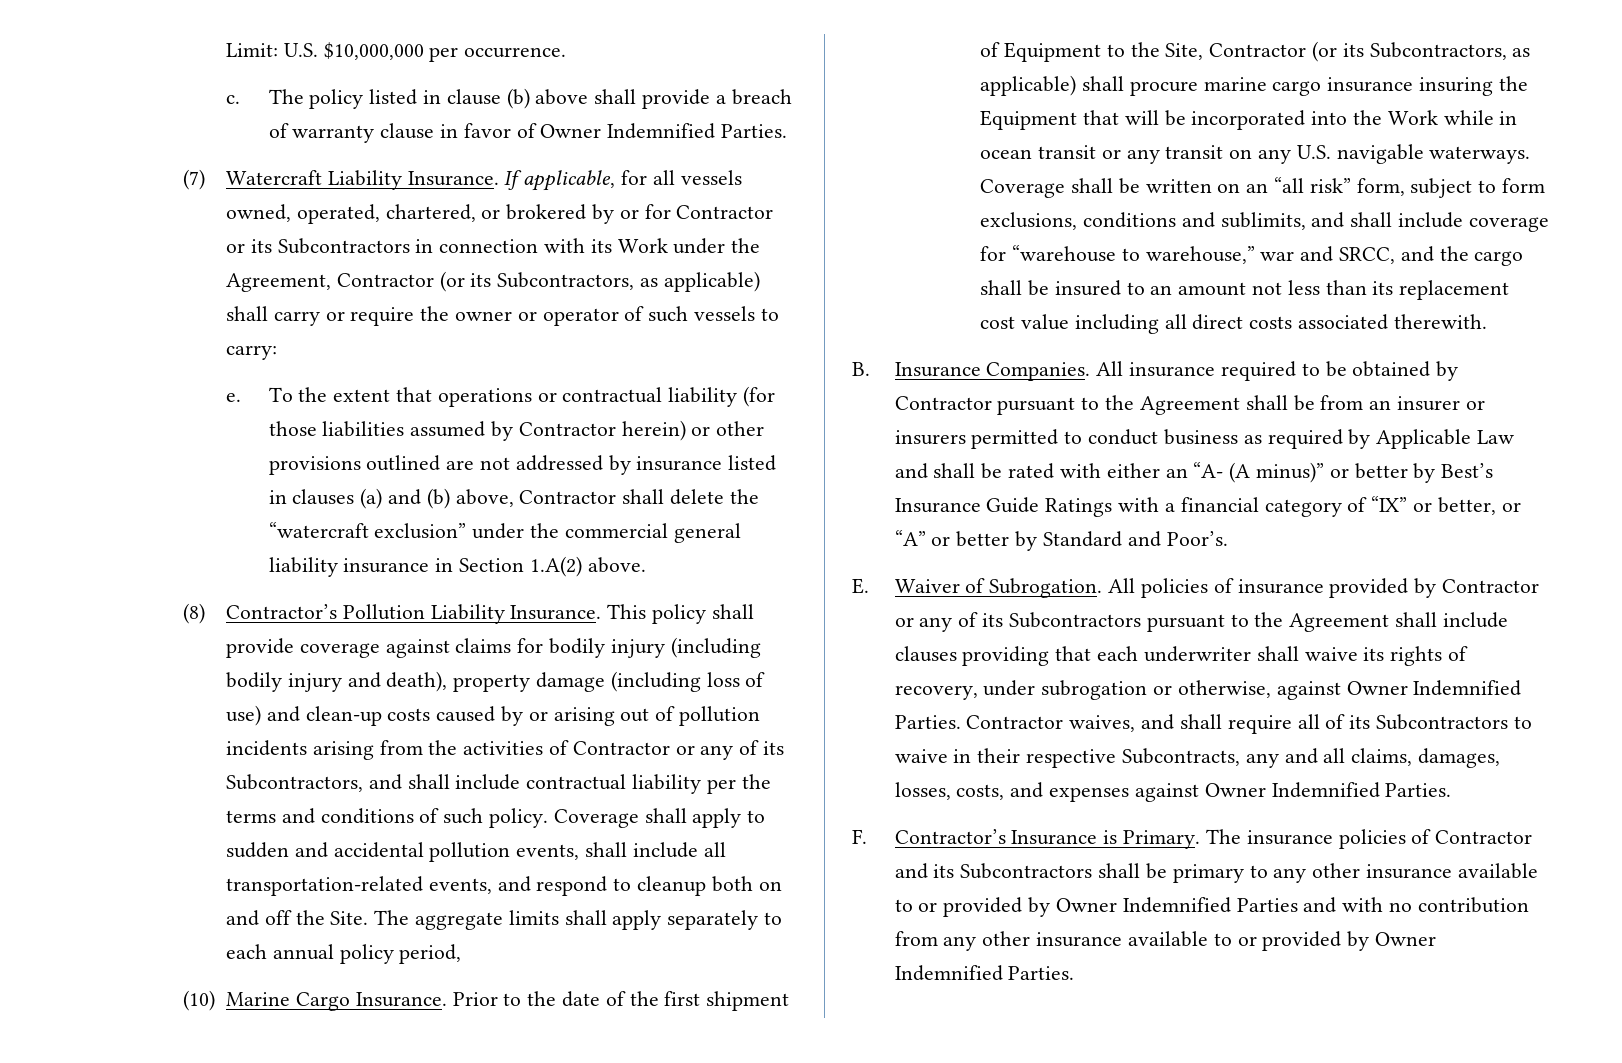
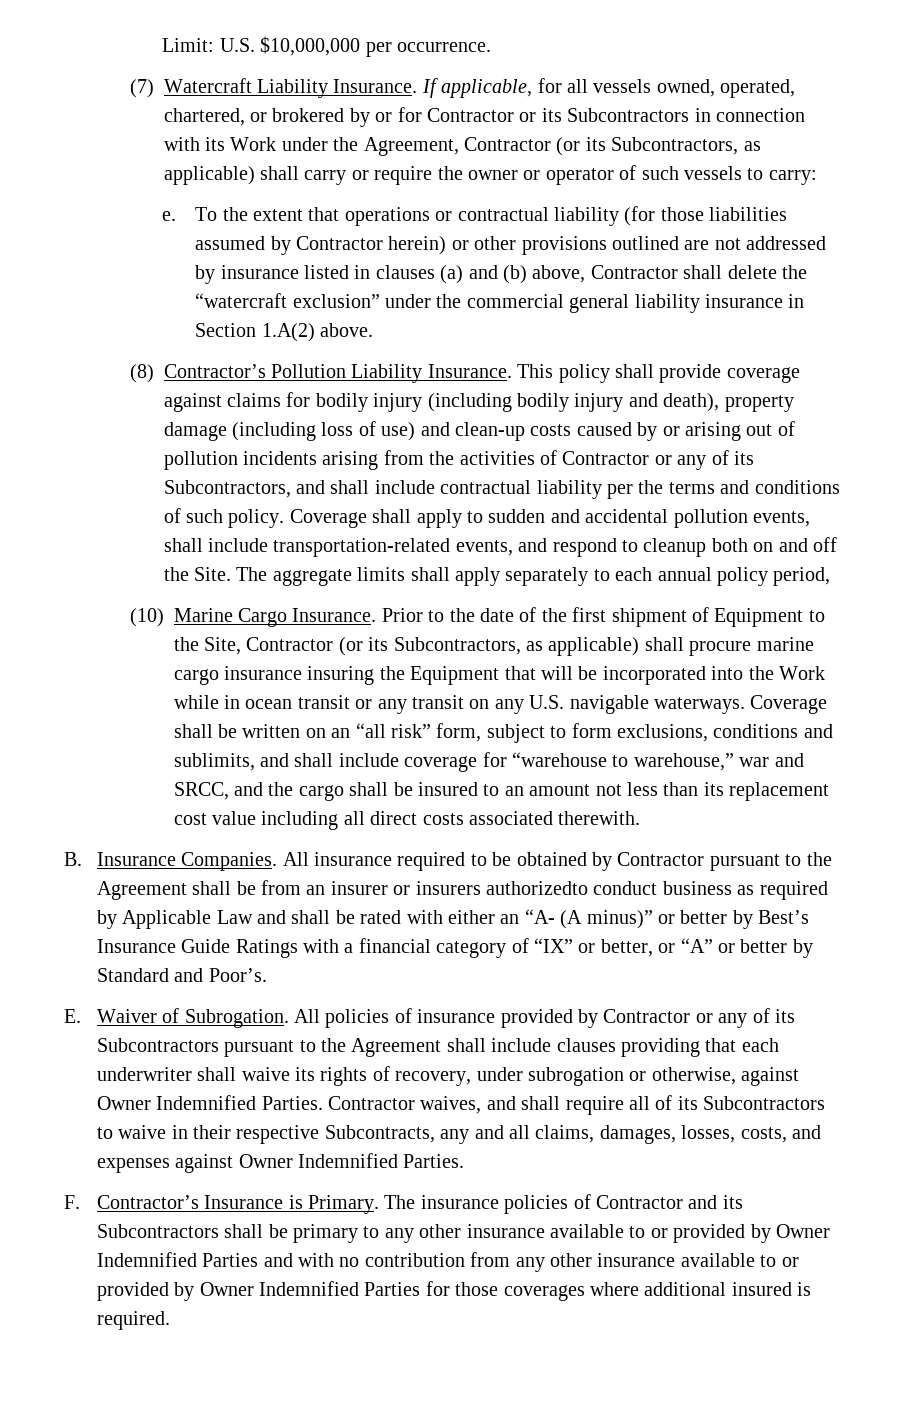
- c. The policy listed in clause (b) above shall provide a breach of warranty clause in favor of Owner Indemnified Parties.
- Coverage shall apply to sudden and accidental pollution events, shall include all transportation-related events, and respond to cleanup both on and off the Site.
+ Coverage shall apply to sudden and accidental pollution events, shall include transportation-related events, and respond to cleanup both on and off the Site.
- All insurance required to be obtained by Contractor pursuant to the Agreement shall be from an insurer or insurers permitted to conduct business as required by Applicable Law and shall be rated with either an “A- (A minus)” or better by Best’s Insurance Guide Ratings with a financial category of “IX” or better, or “A” or better by Standard and Poor’s.
+ All insurance required to be obtained by Contractor pursuant to the Agreement shall be from an insurer or insurers authorizedto conduct business as required by Applicable Law and shall be rated with either an “A- (A minus)” or better by Best’s Insurance Guide Ratings with a financial category of “IX” or better, or “A” or better by Standard and Poor’s.
- The insurance policies of Contractor and its Subcontractors shall be primary to any other insurance available to or provided by Owner Indemnified Parties and with no contribution from any other insurance available to or provided by Owner Indemnified Parties.
+ The insurance policies of Contractor and its Subcontractors shall be primary to any other insurance available to or provided by Owner Indemnified Parties and with no contribution from any other insurance available to or provided by Owner Indemnified Parties for those coverages where additional insured is required.

